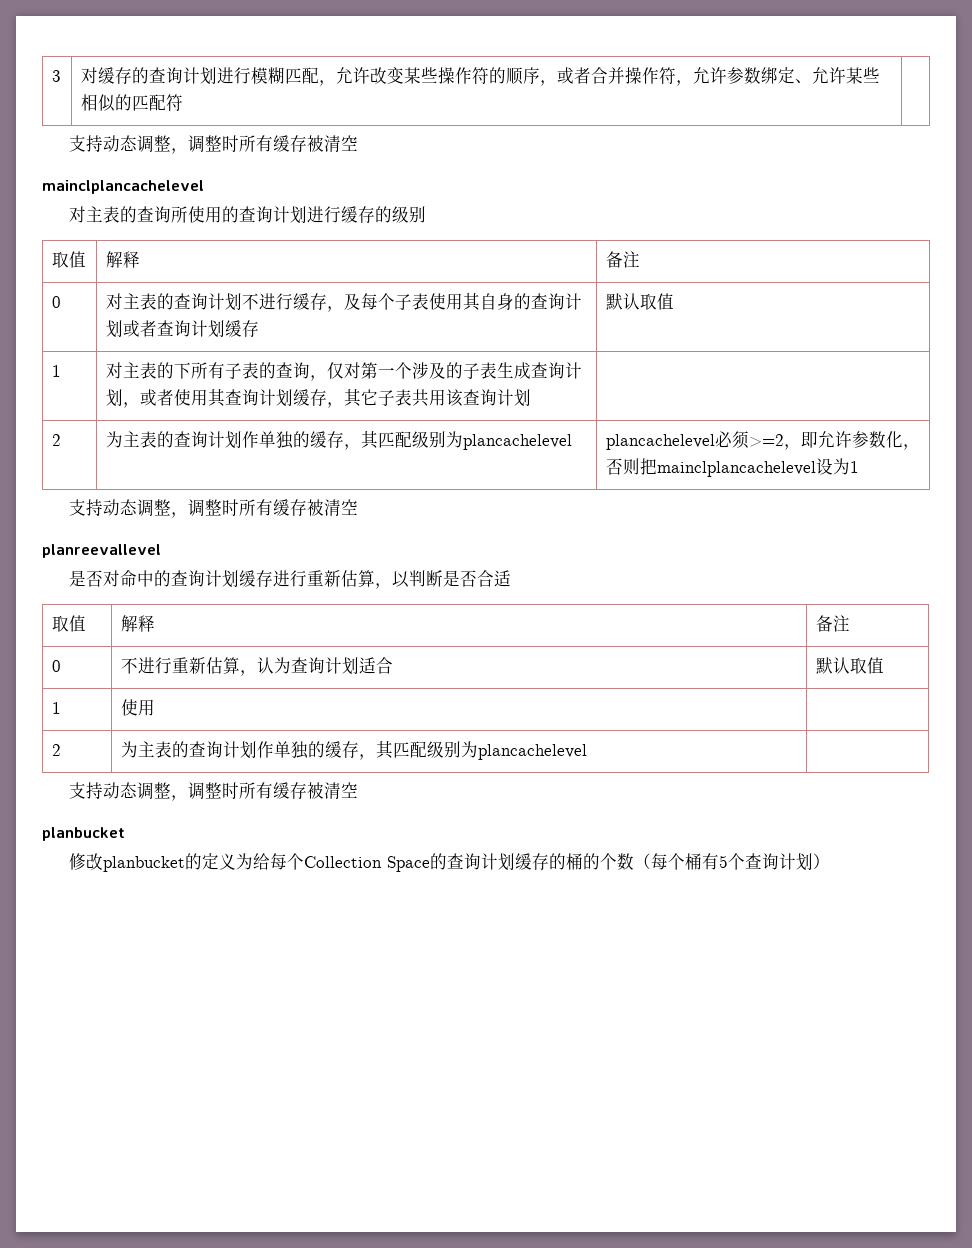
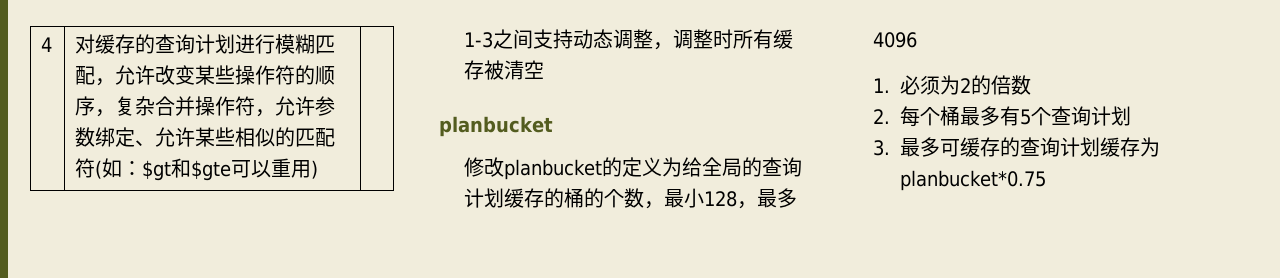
- 3 | 对缓存的查询计划进行模糊匹配，允许改变某些操作符的顺序，或者合并操作符，允许参数绑定、允许某些相似的匹配符 |
- 支持动态调整，调整时所有缓存被清空
- mainclplancachelevel
- 对主表的查询所使用的查询计划进行缓存的级别
- 取值 | 解释 | 备注
- 0 | 对主表的查询计划不进行缓存，及每个子表使用其自身的查询计划或者查询计划缓存 | 默认取值
- 1 | 对主表的下所有子表的查询，仅对第一个涉及的子表生成查询计划，或者使用其查询计划缓存，其它子表共用该查询计划 |
- 2 | 为主表的查询计划作单独的缓存，其匹配级别为plancachelevel | plancachelevel必须>=2，即允许参数化，否则把mainclplancachelevel设为1
- 支持动态调整，调整时所有缓存被清空
- planreevallevel
- 是否对命中的查询计划缓存进行重新估算，以判断是否合适
- 取值 | 解释 | 备注
- 0 | 不进行重新估算，认为查询计划适合 | 默认取值
- 1 | 使用 |
- 2 | 为主表的查询计划作单独的缓存，其匹配级别为plancachelevel |
- 支持动态调整，调整时所有缓存被清空
+ 4 | 对缓存的查询计划进行模糊匹配，允许改变某些操作符的顺序，复杂合并操作符，允许参数绑定、允许某些相似的匹配符(如：$gt和$gte可以重用) |
+ 1-3之间支持动态调整，调整时所有缓存被清空
- 修改planbucket的定义为给每个Collection Space的查询计划缓存的桶的个数（每个桶有5个查询计划）
+ 修改planbucket的定义为给全局的查询计划缓存的桶的个数，最小128，最多4096
+ 1.必须为2的倍数
+ 2.每个桶最多有5个查询计划
+ 3.最多可缓存的查询计划缓存为planbucket*0.75

